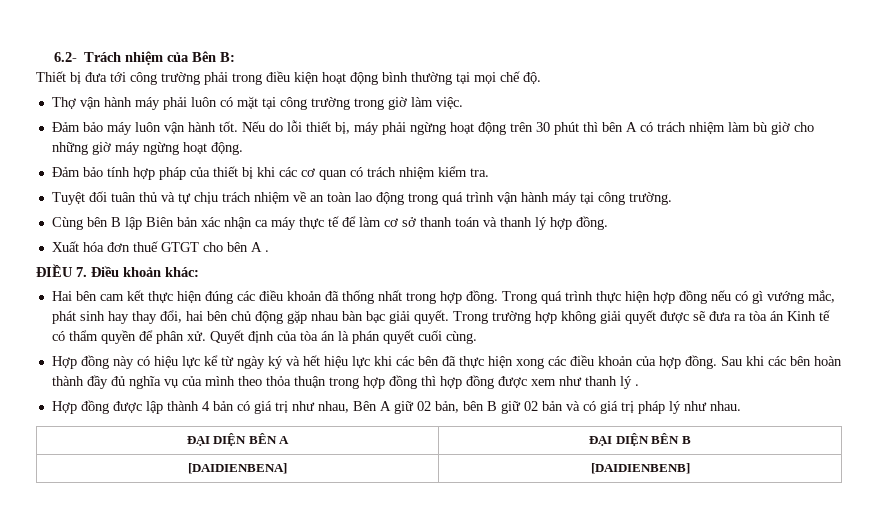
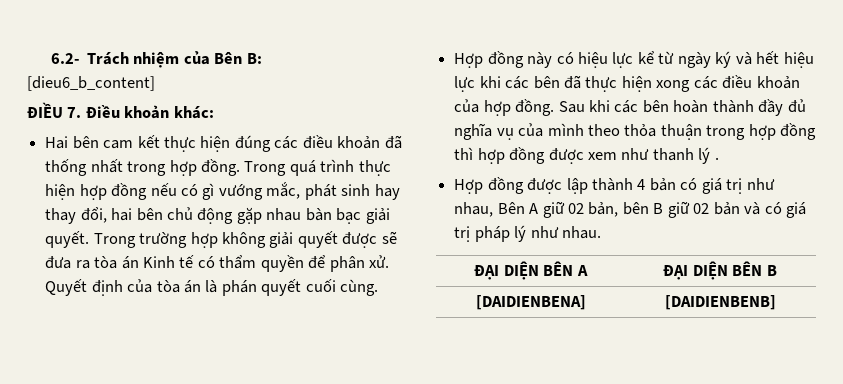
- Thiết bị đưa tới công trường phải trong điều kiện hoạt động bình thường tại mọi chế độ.
- Thợ vận hành máy phải luôn có mặt tại công trường trong giờ làm việc.
- Đảm bảo máy luôn vận hành tốt. Nếu do lỗi thiết bị, máy phải ngừng hoạt động trên 30 phút thì bên A có trách nhiệm làm bù giờ cho những giờ máy ngừng hoạt động.
- Đảm bảo tính hợp pháp của thiết bị khi các cơ quan có trách nhiệm kiểm tra.
- Tuyệt đối tuân thủ và tự chịu trách nhiệm về an toàn lao động trong quá trình vận hành máy tại công trường.
- Cùng bên B lập Biên bản xác nhận ca máy thực tế để làm cơ sở thanh toán và thanh lý hợp đồng.
- Xuất hóa đơn thuế GTGT cho bên A .
+ [dieu6_b_content]

